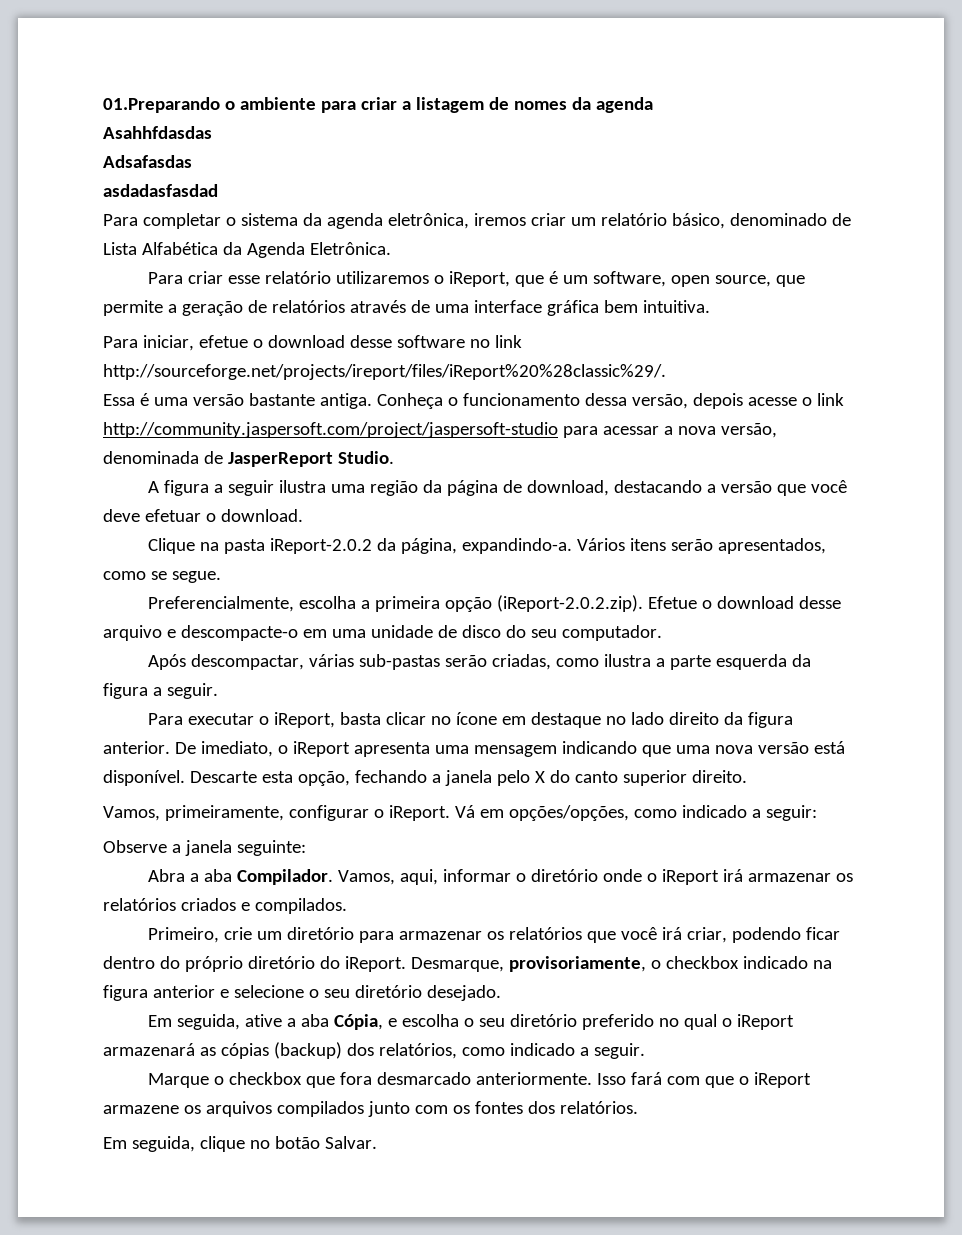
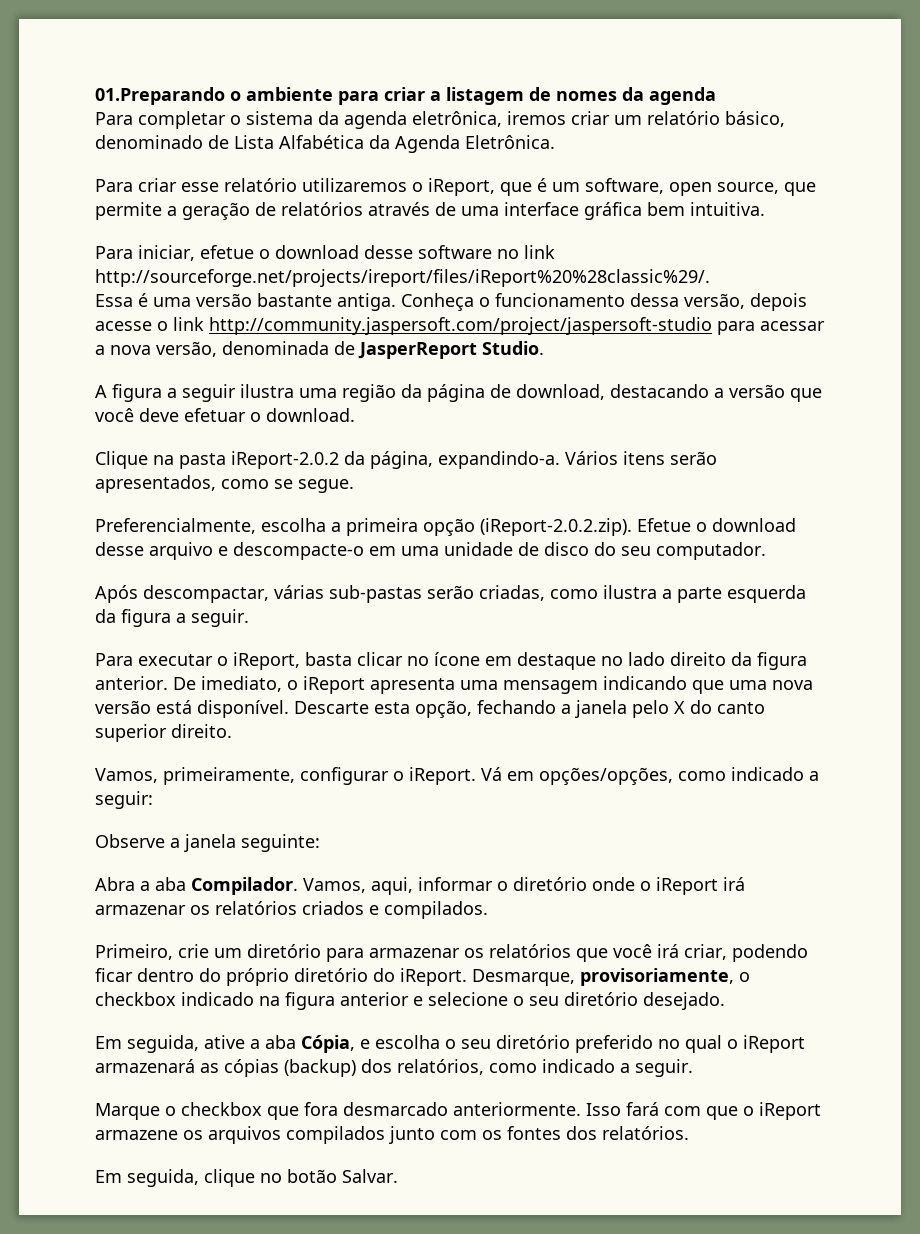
- Asahhfdasdas
- Adsafasdas
- asdadasfasdad

